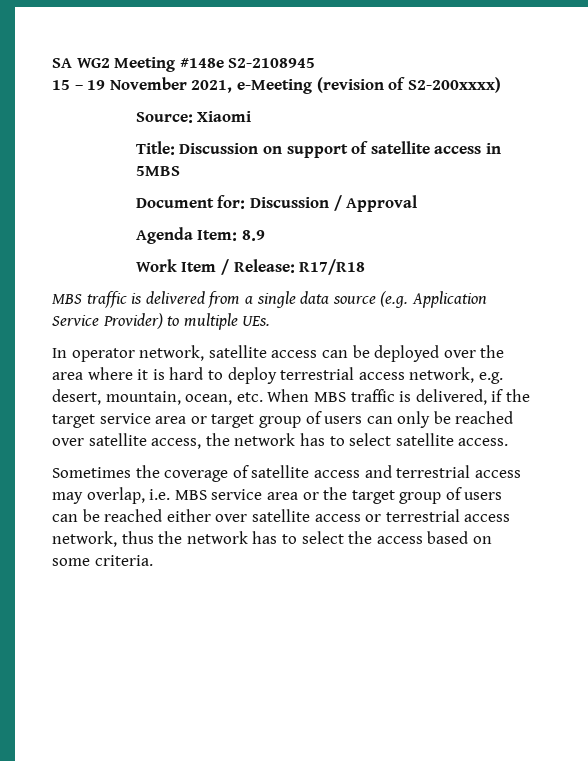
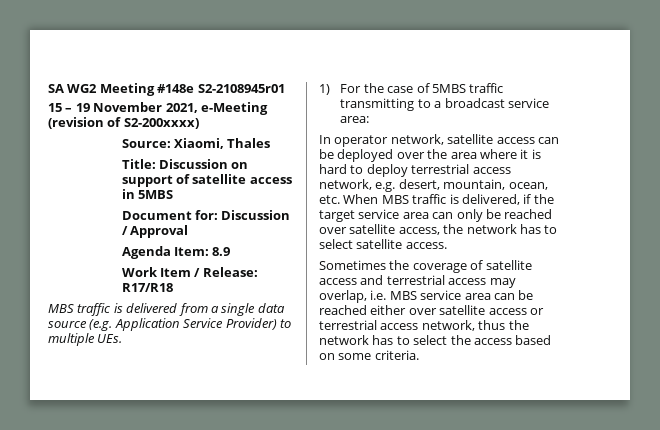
- SA WG2 Meeting #148e S2-2108945
+ SA WG2 Meeting #148e S2-2108945r01
- Source: Xiaomi
+ Source: Xiaomi, Thales
+ 1) For the case of 5MBS traffic transmitting to a broadcast service area:
- In operator network, satellite access can be deployed over the area where it is hard to deploy terrestrial access network, e.g. desert, mountain, ocean, etc. When MBS traffic is delivered, if the target service area or target group of users can only be reached over satellite access, the network has to select satellite access.
+ In operator network, satellite access can be deployed over the area where it is hard to deploy terrestrial access network, e.g. desert, mountain, ocean, etc. When MBS traffic is delivered, if the target service area can only be reached over satellite access, the network has to select satellite access.
- Sometimes the coverage of satellite access and terrestrial access may overlap, i.e. MBS service area or the target group of users can be reached either over satellite access or terrestrial access network, thus the network has to select the access based on some criteria.
+ Sometimes the coverage of satellite access and terrestrial access may overlap, i.e. MBS service area can be reached either over satellite access or terrestrial access network, thus the network has to select the access based on some criteria.

